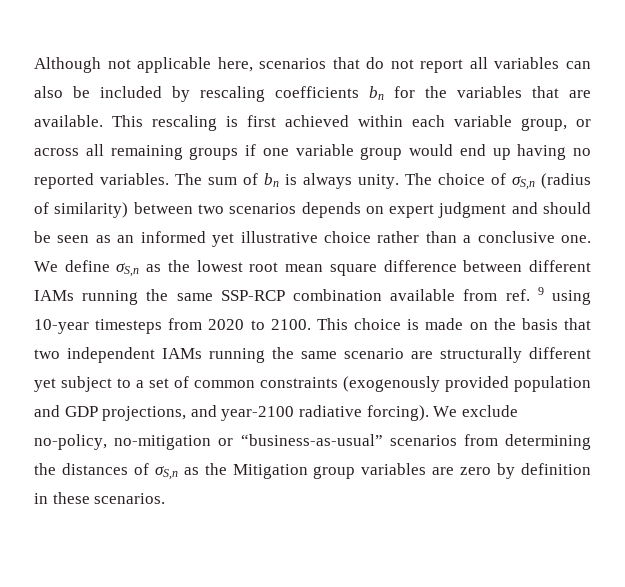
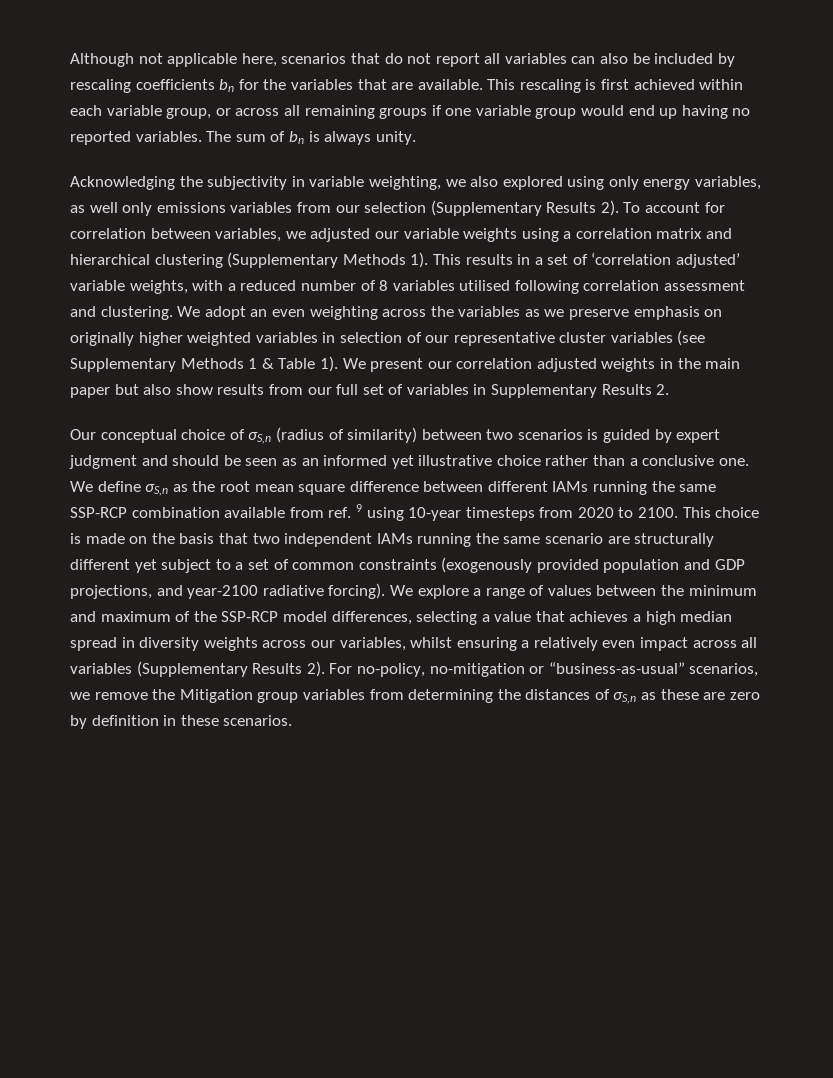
- The sum of bn is always unity. The choice of σS,n (radius of similarity) between two scenarios depends on expert judgment and should be seen as an informed yet illustrative choice rather than a conclusive one.
+ The sum of bn is always unity.
+ Acknowledging the subjectivity in variable weighting, we also explored using only energy variables, as well only emissions variables from our selection (Supplementary Results 2). To account for correlation between variables, we adjusted our variable weights using a correlation matrix and hierarchical clustering (Supplementary Methods 1). This results in a set of ‘correlation adjusted’ variable weights, with a reduced number of 8 variables utilised following correlation assessment and clustering. We adopt an even weighting across the variables as we preserve emphasis on originally higher weighted variables in selection of our representative cluster variables (see Supplementary Methods 1 & Table 1). We present our correlation adjusted weights in the main paper but also show results from our full set of variables in Supplementary Results 2.
+ Our conceptual choice of σS,n (radius of similarity) between two scenarios is guided by expert judgment and should be seen as an informed yet illustrative choice rather than a conclusive one.
- We define σS,n as the lowest root mean square difference between different IAMs running the same SSP-RCP combination available from ref. 9 using 10-year timesteps from 2020 to 2100.
+ We define σS,n as the root mean square difference between different IAMs running the same SSP-RCP combination available from ref. 9 using 10-year timesteps from 2020 to 2100.
- We exclude no-policy, no-mitigation or “business-as-usual” scenarios from determining the distances of σS,n as the Mitigation group variables are zero by definition in these scenarios.
+ We explore a range of values between the minimum and maximum of the SSP-RCP model differences, selecting a value that achieves a high median spread in diversity weights across our variables, whilst ensuring a relatively even impact across all variables (Supplementary Results 2). For no-policy, no-mitigation or “business-as-usual” scenarios, we remove the Mitigation group variables from determining the distances of σS,n as these are zero by definition in these scenarios.

